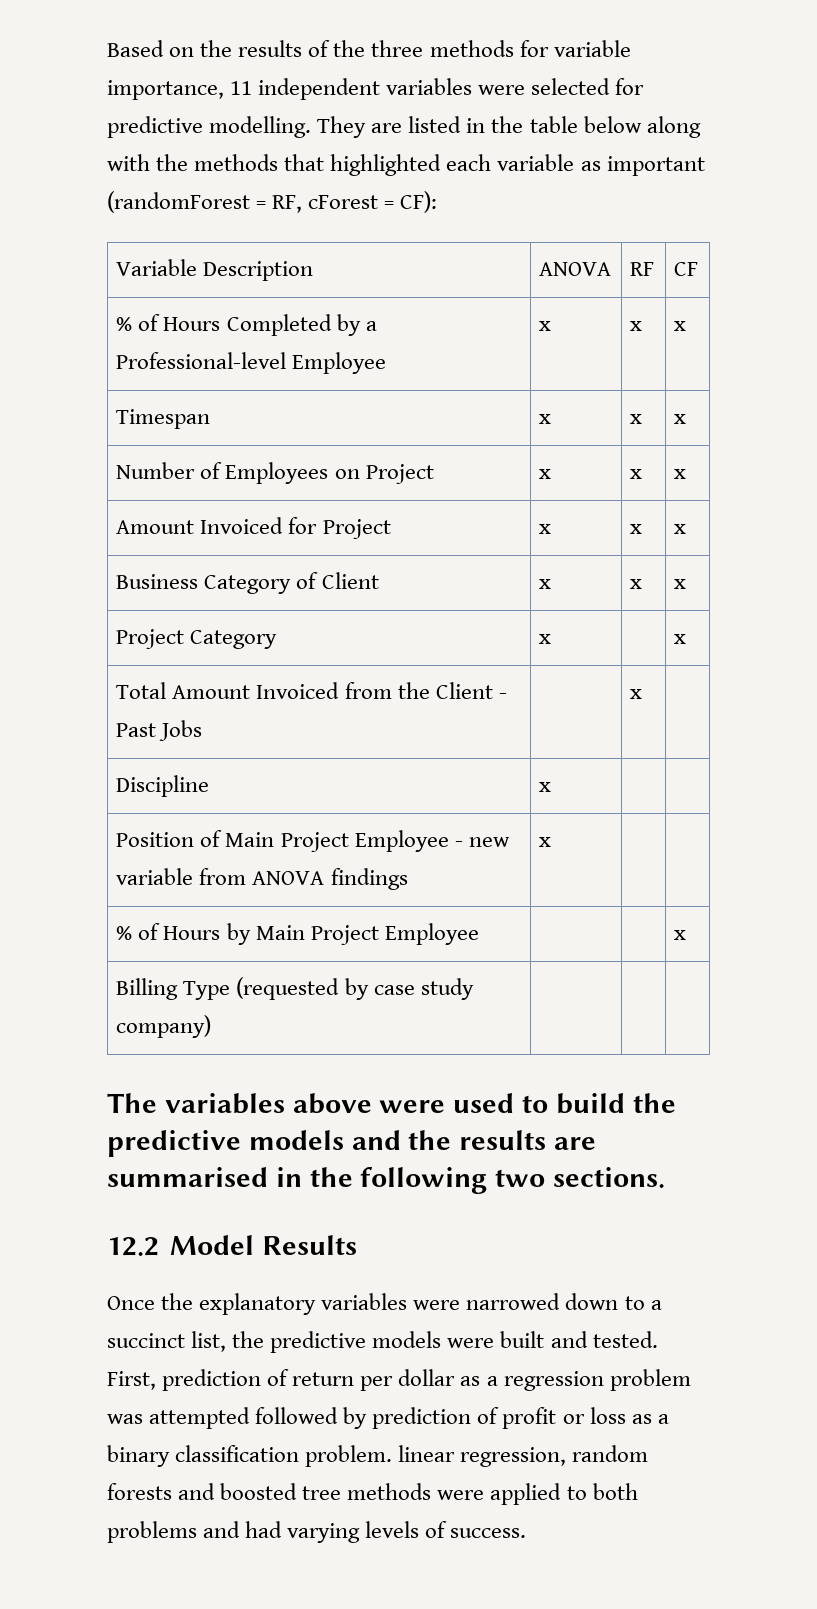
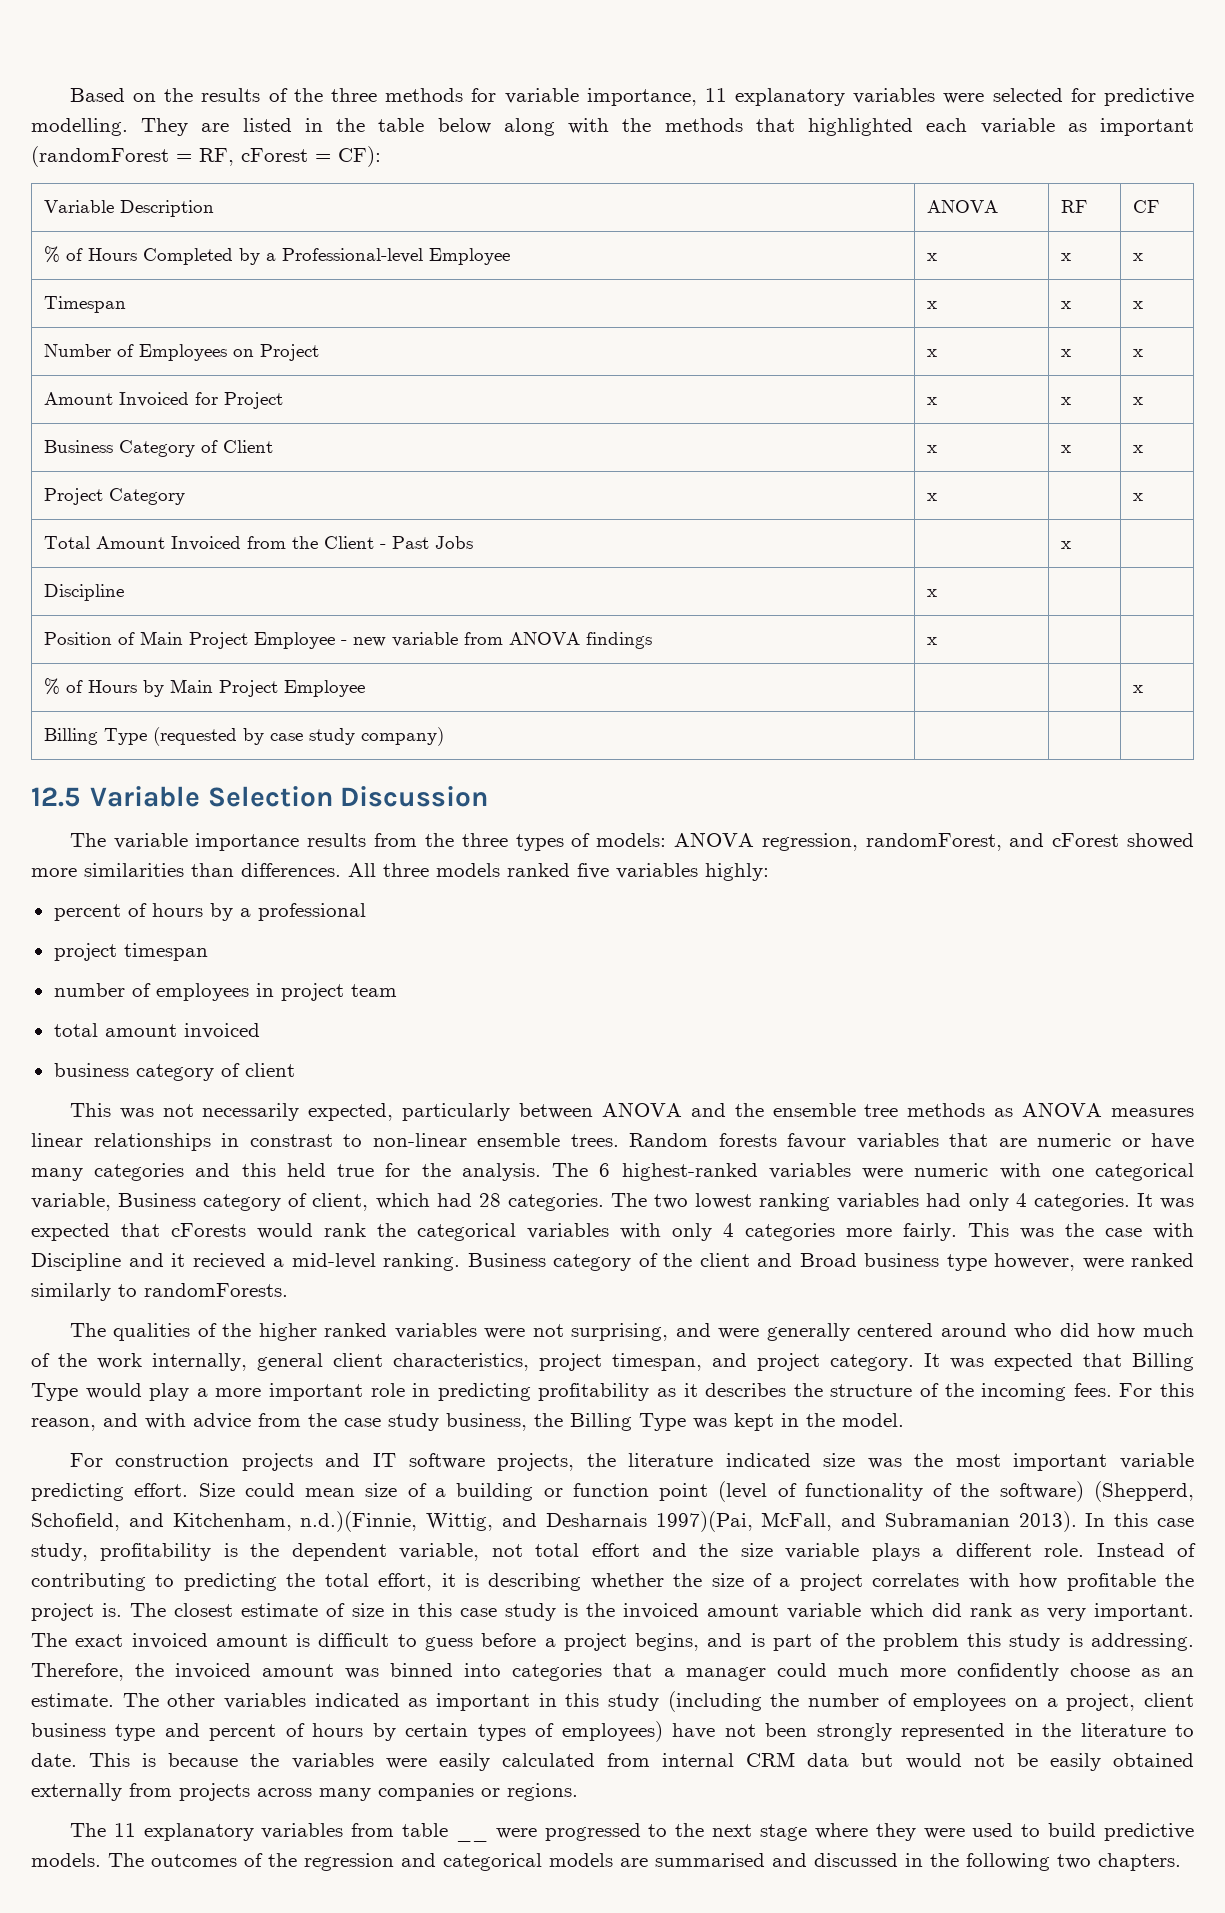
- Based on the results of the three methods for variable importance, 11 independent variables were selected for predictive modelling.
+ Based on the results of the three methods for variable importance, 11 explanatory variables were selected for predictive modelling.
- The variables above were used to build the predictive models and the results are summarised in the following two sections.
- 12.2 Model Results
- Once the explanatory variables were narrowed down to a succinct list, the predictive models were built and tested. First, prediction of return per dollar as a regression problem was attempted followed by prediction of profit or loss as a binary classification problem. linear regression, random forests and boosted tree methods were applied to both problems and had varying levels of success.
+ 12.5 Variable Selection Discussion
+ The variable importance results from the three types of models: ANOVA regression, randomForest, and cForest showed more similarities than differences. All three models ranked five variables highly:
+ percent of hours by a professional
+ project timespan
+ number of employees in project team
+ total amount invoiced
+ business category of client
+ This was not necessarily expected, particularly between ANOVA and the ensemble tree methods as ANOVA measures linear relationships in constrast to non-linear ensemble trees. Random forests favour variables that are numeric or have many categories and this held true for the analysis. The 6 highest-ranked variables were numeric with one categorical variable, Business category of client, which had 28 categories. The two lowest ranking variables had only 4 categories. It was expected that cForests would rank the categorical variables with only 4 categories more fairly. This was the case with Discipline and it recieved a mid-level ranking. Business category of the client and Broad business type however, were ranked similarly to randomForests.
+ The qualities of the higher ranked variables were not surprising, and were generally centered around who did how much of the work internally, general client characteristics, project timespan, and project category. It was expected that Billing Type would play a more important role in predicting profitability as it describes the structure of the incoming fees. For this reason, and with advice from the case study business, the Billing Type was kept in the model.
+ For construction projects and IT software projects, the literature indicated size was the most important variable predicting effort. Size could mean size of a building or function point (level of functionality of the software) (Shepperd, Schofield, and Kitchenham, n.d.)(Finnie, Wittig, and Desharnais 1997)(Pai, McFall, and Subramanian 2013). In this case study, profitability is the dependent variable, not total effort and the size variable plays a different role. Instead of contributing to predicting the total effort, it is describing whether the size of a project correlates with how profitable the project is. The closest estimate of size in this case study is the invoiced amount variable which did rank as very important. The exact invoiced amount is difficult to guess before a project begins, and is part of the problem this study is addressing. Therefore, the invoiced amount was binned into categories that a manager could much more confidently choose as an estimate. The other variables indicated as important in this study (including the number of employees on a project, client business type and percent of hours by certain types of employees) have not been strongly represented in the literature to date. This is because the variables were easily calculated from internal CRM data but would not be easily obtained externally from projects across many companies or regions.
+ The 11 explanatory variables from table __ were progressed to the next stage where they were used to build predictive models. The outcomes of the regression and categorical models are summarised and discussed in the following two chapters.

